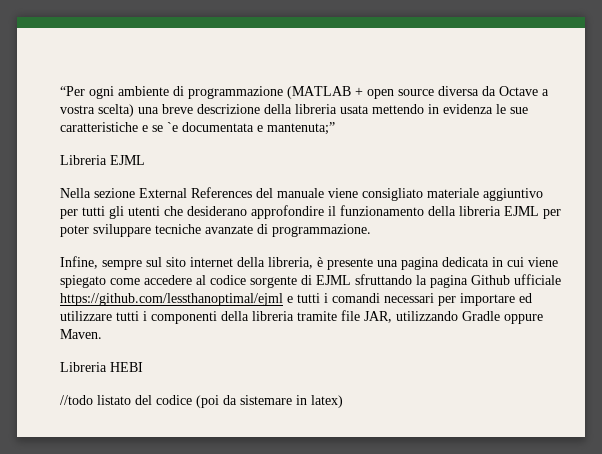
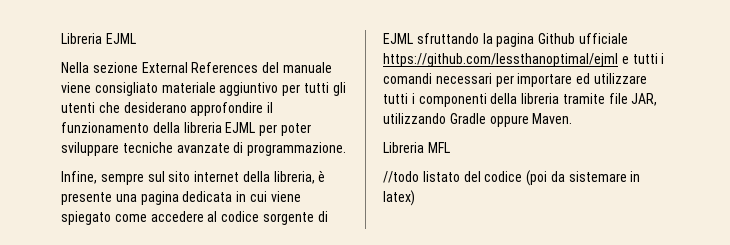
- “Per ogni ambiente di programmazione (MATLAB + open source diversa da Octave a vostra scelta) una breve descrizione della libreria usata mettendo in evidenza le sue caratteristiche e se `e documentata e mantenuta;”
- Libreria HEBI
+ Libreria MFL

